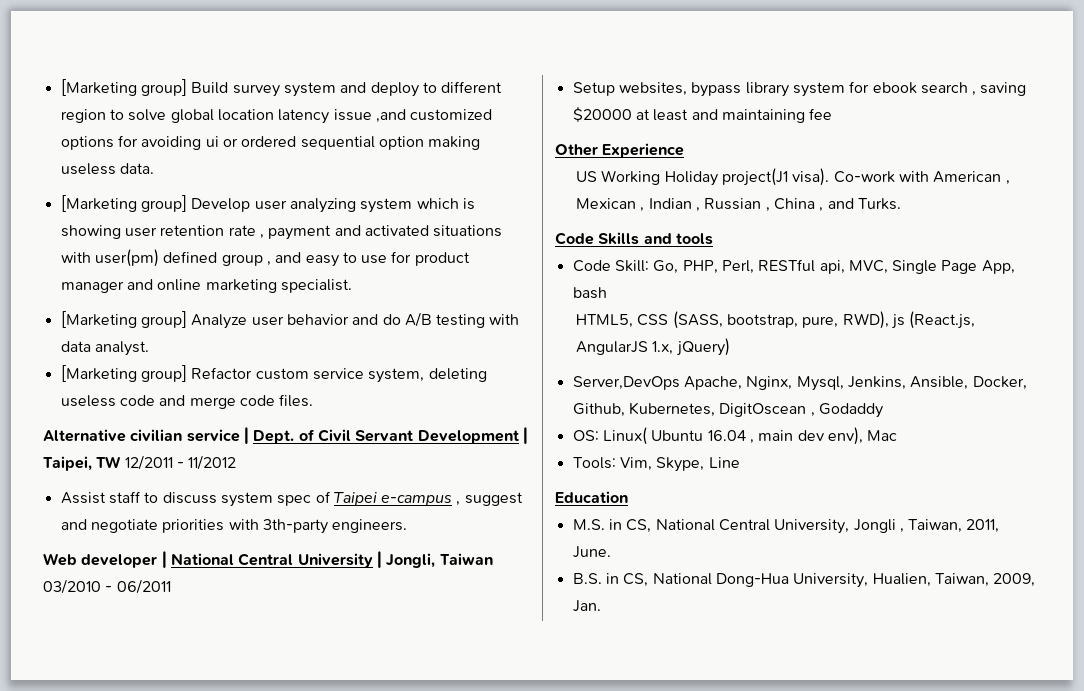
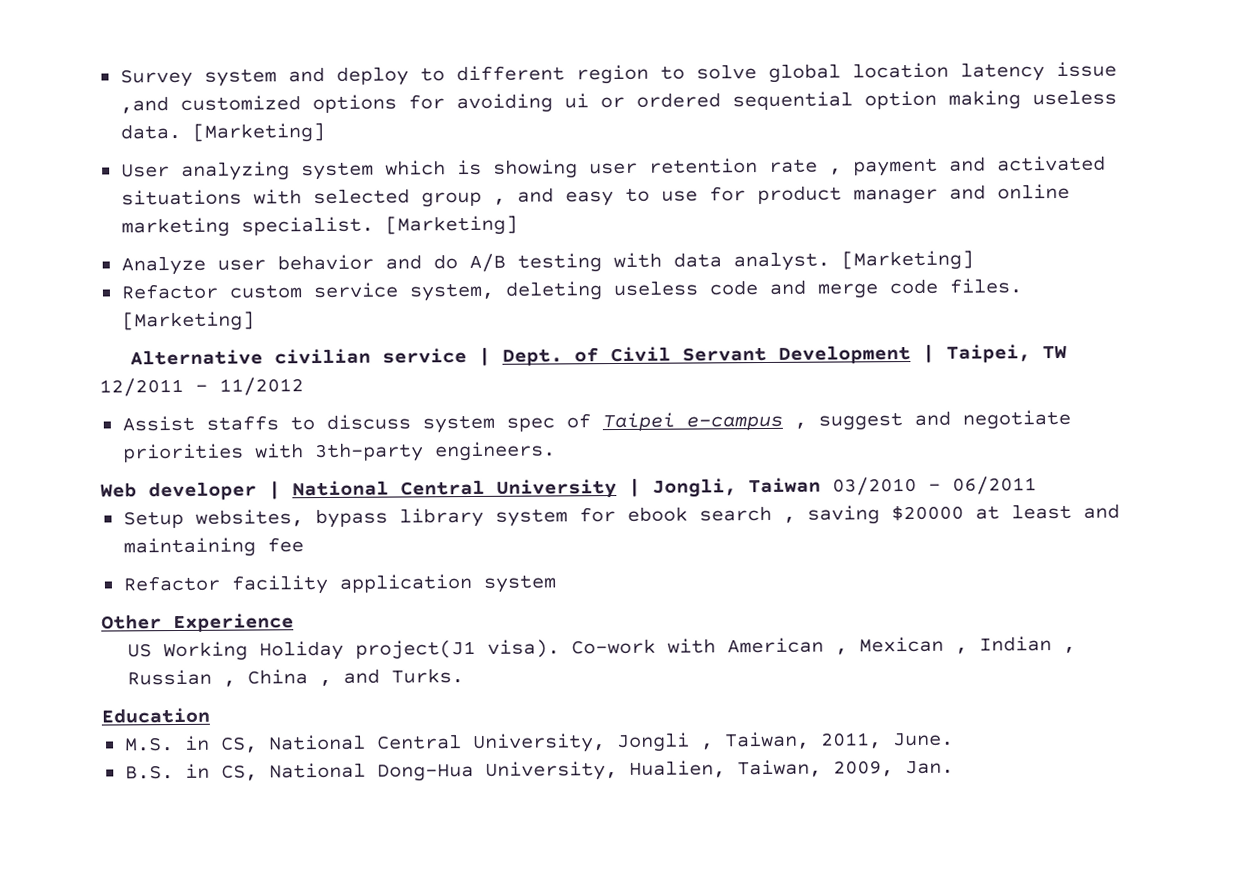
- [Marketing group] Build survey system and deploy to different region to solve global location latency issue ,and customized options for avoiding ui or ordered sequential option making useless data.
- [Marketing group] Develop user analyzing system which is showing user retention rate , payment and activated situations with user(pm) defined group , and easy to use for product manager and online marketing specialist.
- [Marketing group] Analyze user behavior and do A/B testing with data analyst.
- [Marketing group] Refactor custom service system, deleting useless code and merge code files.
+ Survey system and deploy to different region to solve global location latency issue ,and customized options for avoiding ui or ordered sequential option making useless data. [Marketing]
+ User analyzing system which is showing user retention rate , payment and activated situations with selected group , and easy to use for product manager and online marketing specialist. [Marketing]
+ Analyze user behavior and do A/B testing with data analyst. [Marketing]
+ Refactor custom service system, deleting useless code and merge code files. [Marketing]
- Assist staff to discuss system spec of Taipei e-campus , suggest and negotiate priorities with 3th-party engineers.
+ Assist staffs to discuss system spec of Taipei e-campus , suggest and negotiate priorities with 3th-party engineers.
+ Refactor facility application system
- Code Skills and tools
- Code Skill: Go, PHP, Perl, RESTful api, MVC, Single Page App, bash
- HTML5, CSS (SASS, bootstrap, pure, RWD), js (React.js, AngularJS 1.x, jQuery)
- Server,DevOps Apache, Nginx, Mysql, Jenkins, Ansible, Docker, Github, Kubernetes, DigitOscean , Godaddy
- OS: Linux( Ubuntu 16.04 , main dev env), Mac
- Tools: Vim, Skype, Line

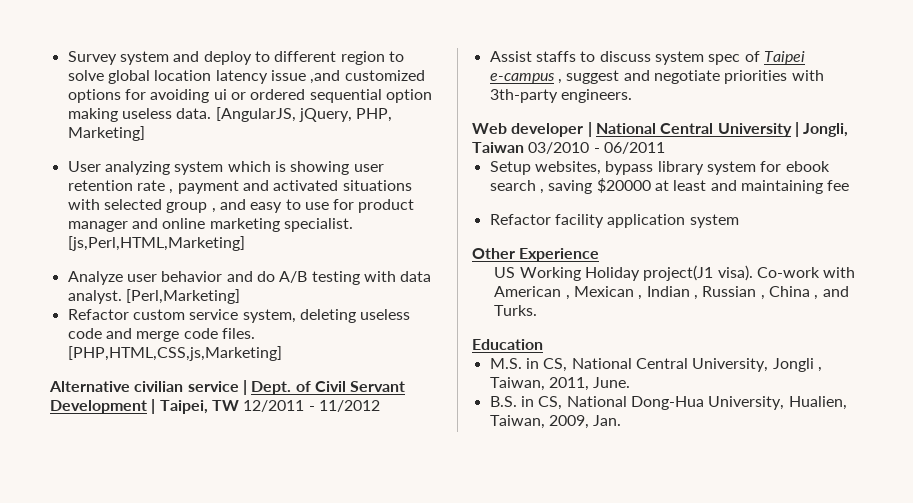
- Survey system and deploy to different region to solve global location latency issue ,and customized options for avoiding ui or ordered sequential option making useless data. [Marketing]
+ Survey system and deploy to different region to solve global location latency issue ,and customized options for avoiding ui or ordered sequential option making useless data. [AngularJS, jQuery, PHP, Marketing]
- User analyzing system which is showing user retention rate , payment and activated situations with selected group , and easy to use for product manager and online marketing specialist. [Marketing]
+ User analyzing system which is showing user retention rate , payment and activated situations with selected group , and easy to use for product manager and online marketing specialist. [js,Perl,HTML,Marketing]
- Analyze user behavior and do A/B testing with data analyst. [Marketing]
+ Analyze user behavior and do A/B testing with data analyst. [Perl,Marketing]
- Refactor custom service system, deleting useless code and merge code files. [Marketing]
+ Refactor custom service system, deleting useless code and merge code files. [PHP,HTML,CSS,js,Marketing]

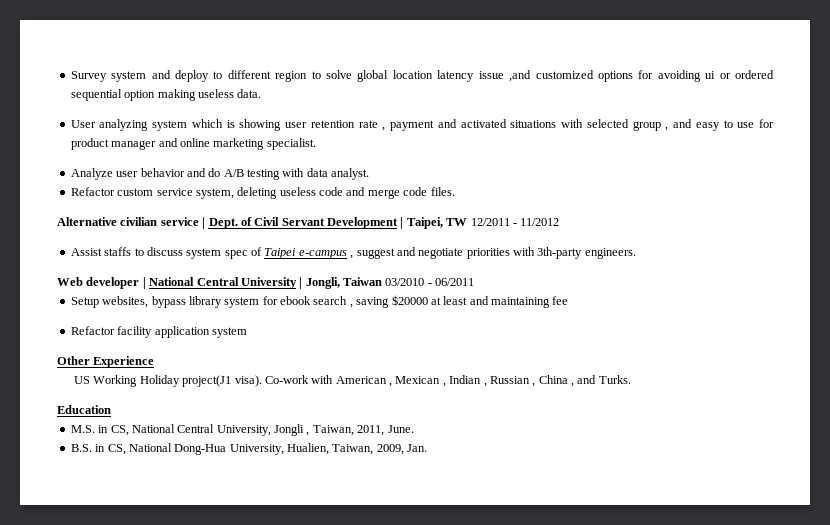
- [AngularJS, jQuery, PHP, Marketing]
- [js,Perl,HTML,Marketing]
- [Perl,Marketing]
- [PHP,HTML,CSS,js,Marketing]

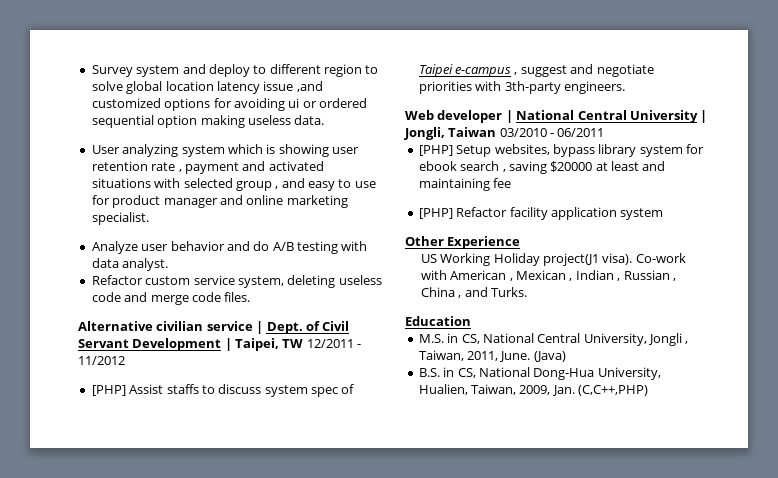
- Assist staffs to discuss system spec of Taipei e-campus , suggest and negotiate priorities with 3th-party engineers.
+ [PHP] Assist staffs to discuss system spec of Taipei e-campus , suggest and negotiate priorities with 3th-party engineers.
- Setup websites, bypass library system for ebook search , saving $20000 at least and maintaining fee
+ [PHP] Setup websites, bypass library system for ebook search , saving $20000 at least and maintaining fee
- Refactor facility application system
+ [PHP] Refactor facility application system
+ (Java)
- B.S. in CS, National Dong-Hua University, Hualien, Taiwan, 2009, Jan.
+ B.S. in CS, National Dong-Hua University, Hualien, Taiwan, 2009, Jan. (C,C++,PHP)

